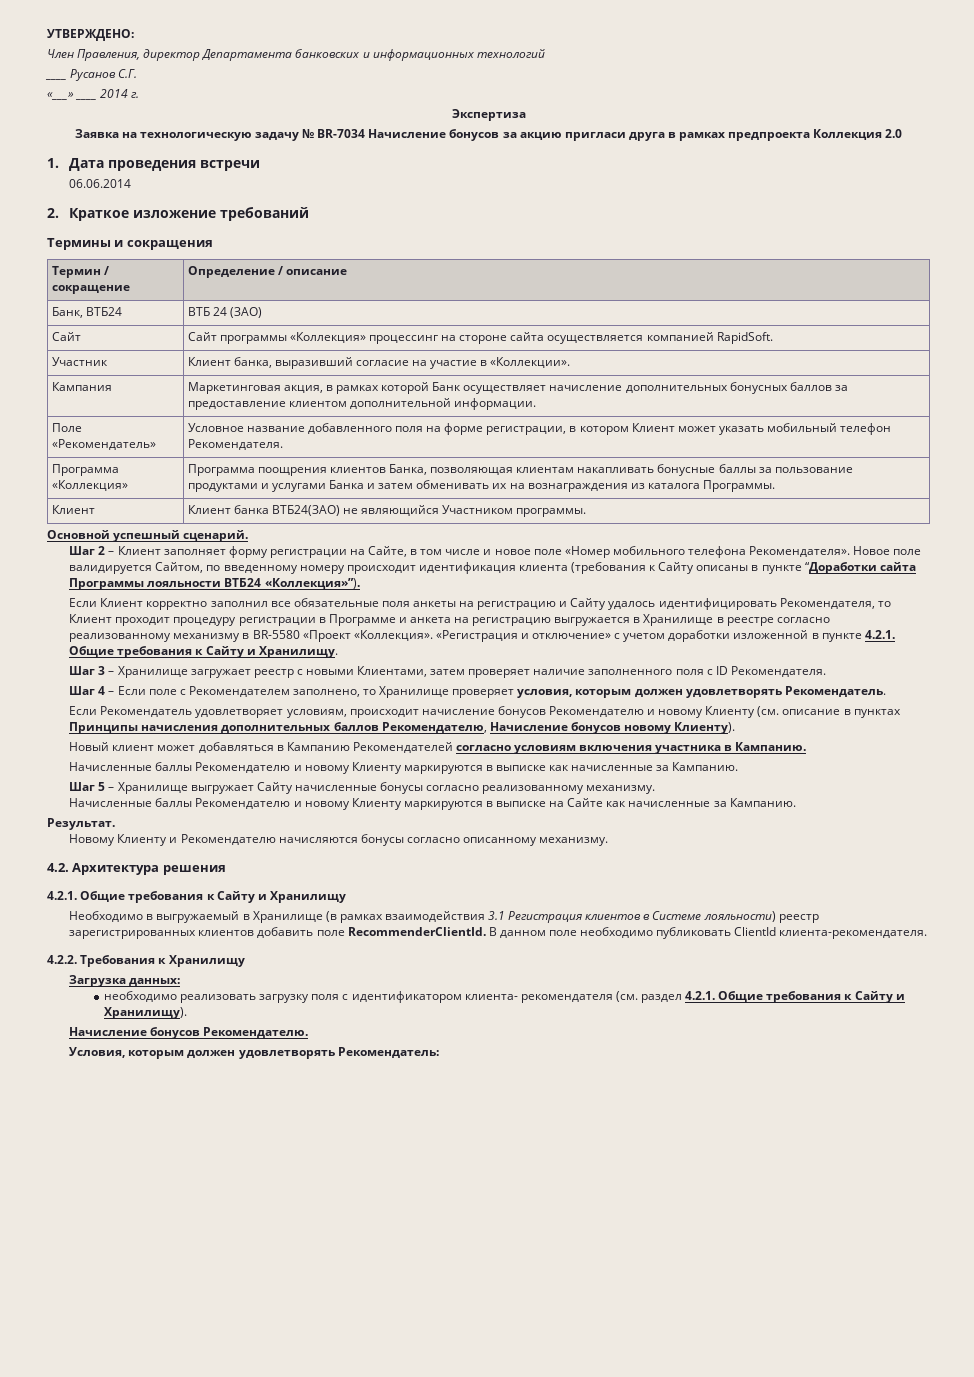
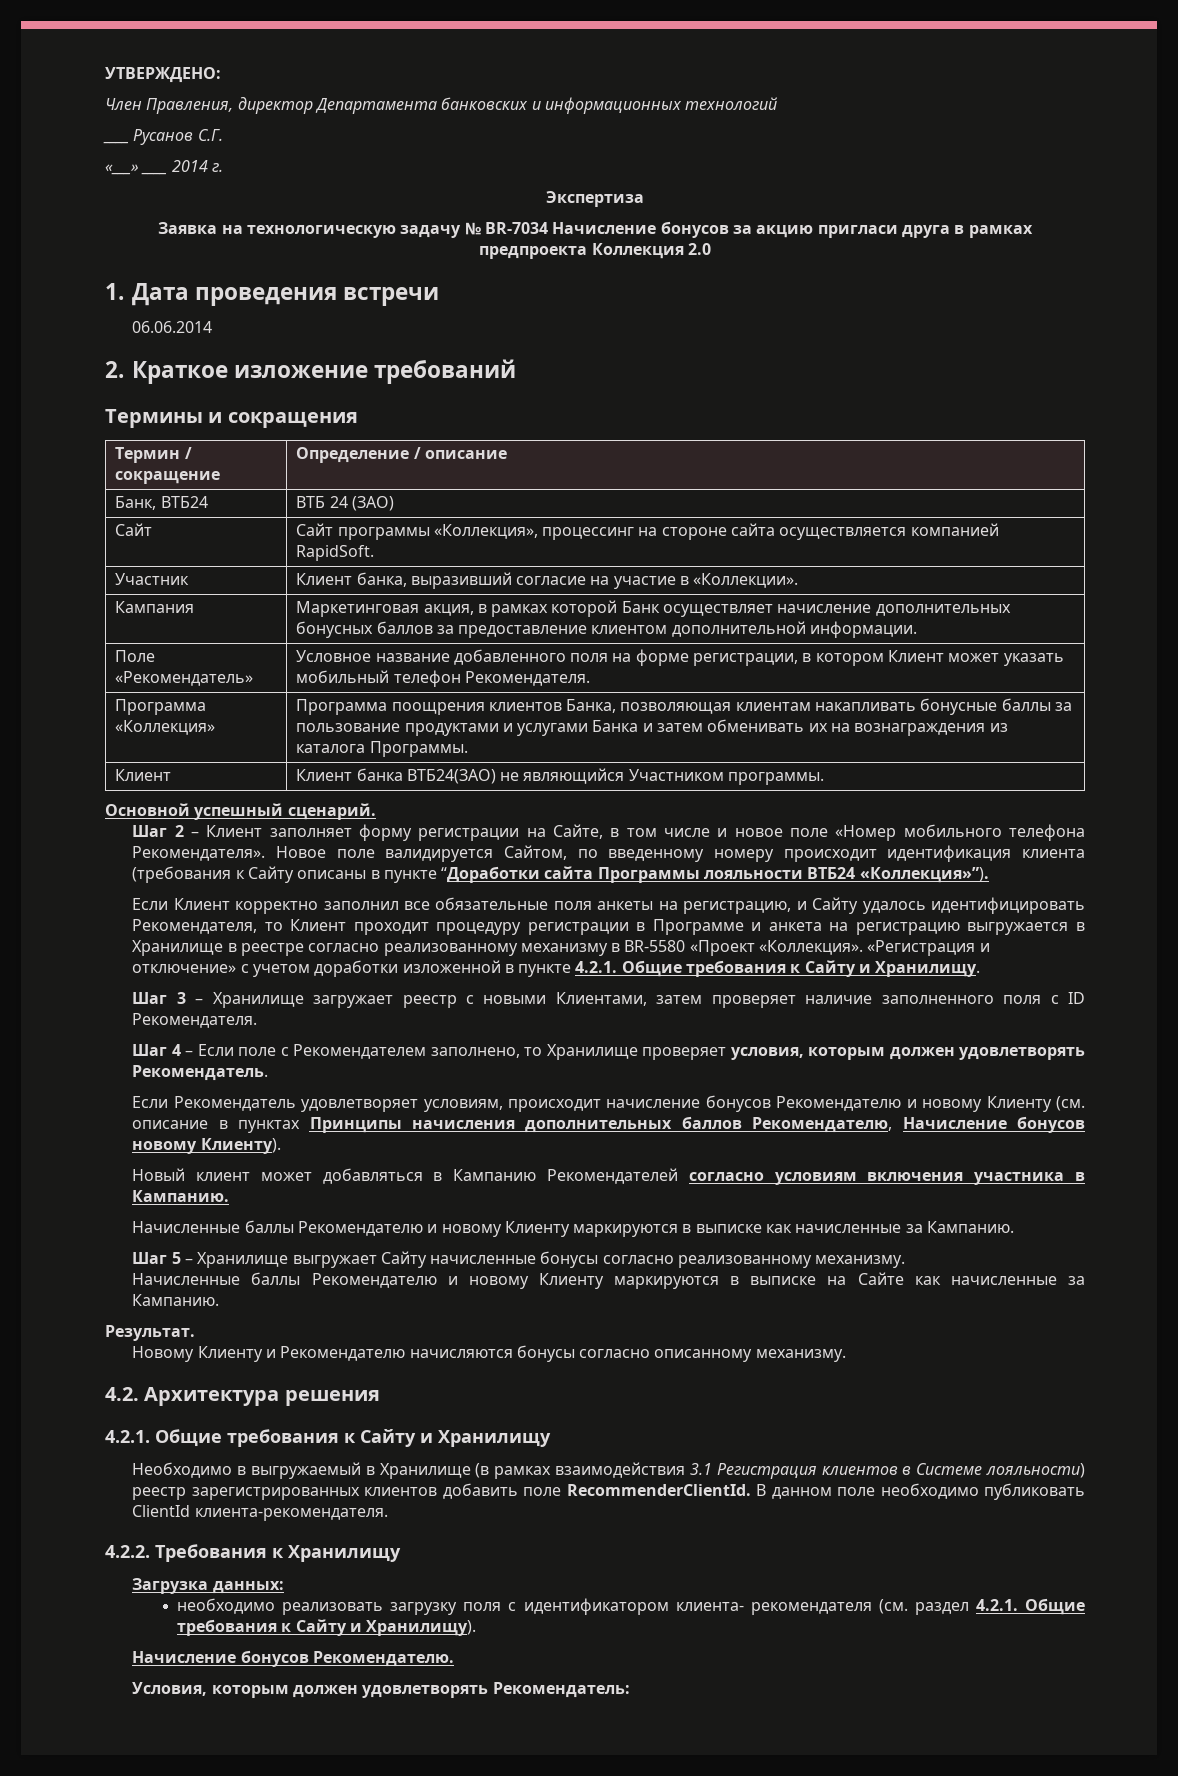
- Сайт | Сайт программы «Коллекция» процессинг на стороне сайта осуществляется компанией RapidSoft.
+ Сайт | Сайт программы «Коллекция», процессинг на стороне сайта осуществляется компанией RapidSoft.
- Если Клиент корректно заполнил все обязательные поля анкеты на регистрацию и Сайту удалось идентифицировать Рекомендателя, то Клиент проходит процедуру регистрации в Программе и анкета на регистрацию выгружается в Хранилище в реестре согласно реализованному механизму в BR-5580 «Проект «Коллекция».
+ Если Клиент корректно заполнил все обязательные поля анкеты на регистрацию, и Сайту удалось идентифицировать Рекомендателя, то Клиент проходит процедуру регистрации в Программе и анкета на регистрацию выгружается в Хранилище в реестре согласно реализованному механизму в BR-5580 «Проект «Коллекция».

